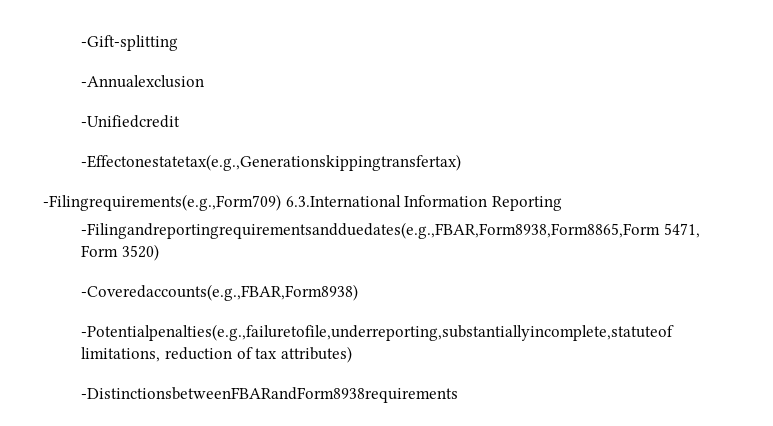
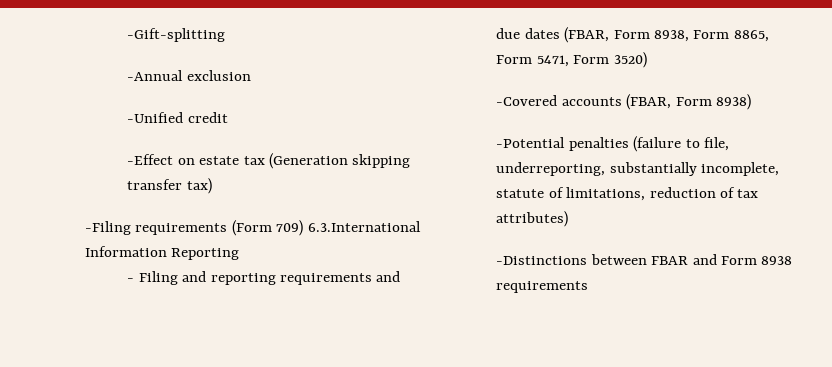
- -Annualexclusion
- -Unifiedcredit
- -Effectonestatetax(e.g.,Generationskippingtransfertax)
- -Filingrequirements(e.g.,Form709) 6.3.International Information Reporting
- -Filingandreportingrequirementsandduedates(e.g.,FBAR,Form8938,Form8865,Form 5471, Form 3520)
- -Coveredaccounts(e.g.,FBAR,Form8938)
- -Potentialpenalties(e.g.,failuretofile,underreporting,substantiallyincomplete,statuteof limitations, reduction of tax attributes)
+ -Annual exclusion
+ -Unified credit
+ -Effect on estate tax (Generation skipping transfer tax)
+ -Filing requirements (Form 709) 6.3.International Information Reporting
+ - Filing and reporting requirements and due dates (FBAR, Form 8938, Form 8865, Form 5471, Form 3520)
+ -Covered accounts (FBAR, Form 8938)
+ -Potential penalties (failure to file, underreporting, substantially incomplete, statute of limitations, reduction of tax attributes)
- -DistinctionsbetweenFBARandForm8938requirements
+ -Distinctions between FBAR and Form 8938 requirements

